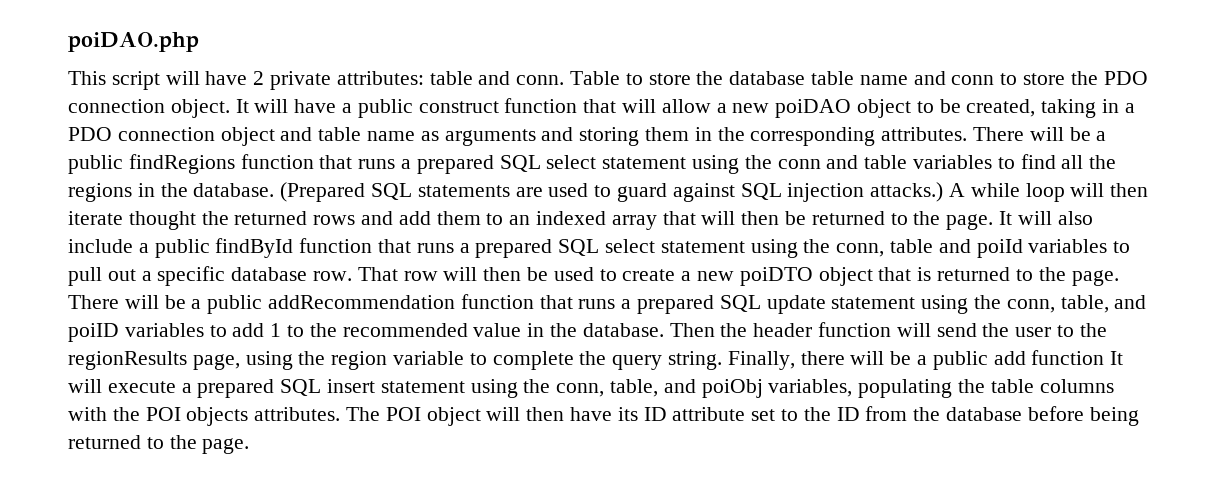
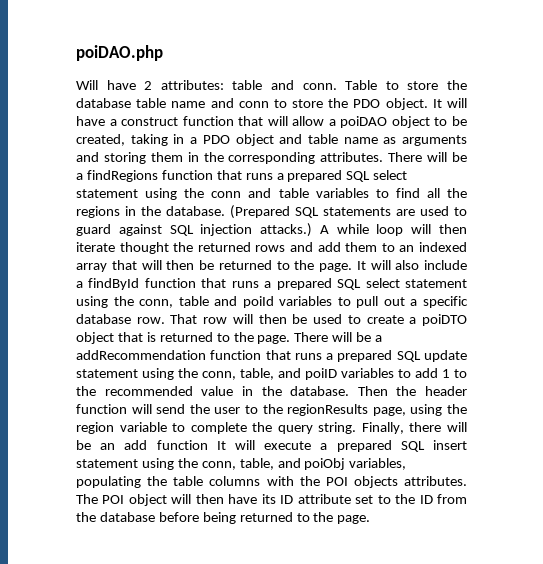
- This script will have 2 private attributes: table and conn.
+ Will have 2 attributes: table and conn.
- Table to store the database table name and conn to store the PDO connection object.
+ Table to store the database table name and conn to store the PDO object.
- It will have a public construct function that will allow a new poiDAO object to be created, taking in a PDO connection object and table name as arguments and storing them in the corresponding attributes.
+ It will have a construct function that will allow a poiDAO object to be created, taking in a PDO object and table name as arguments and storing them in the corresponding attributes.
- There will be a public findRegions function that runs a prepared SQL select statement using the conn and table variables to find all the regions in the database.
+ There will be a findRegions function that runs a prepared SQL select statement using the conn and table variables to find all the regions in the database.
- It will also include a public findById function that runs a prepared SQL select statement using the conn, table and poiId variables to pull out a specific database row.
+ It will also include a findById function that runs a prepared SQL select statement using the conn, table and poiId variables to pull out a specific database row.
- That row will then be used to create a new poiDTO object that is returned to the page.
+ That row will then be used to create a poiDTO object that is returned to the page.
- There will be a public addRecommendation function that runs a prepared SQL update statement using the conn, table, and poiID variables to add 1 to the recommended value in the database.
+ There will be a addRecommendation function that runs a prepared SQL update statement using the conn, table, and poiID variables to add 1 to the recommended value in the database.
- Finally, there will be a public add function It will execute a prepared SQL insert statement using the conn, table, and poiObj variables, populating the table columns with the POI objects attributes.
+ Finally, there will be an add function It will execute a prepared SQL insert statement using the conn, table, and poiObj variables, populating the table columns with the POI objects attributes.

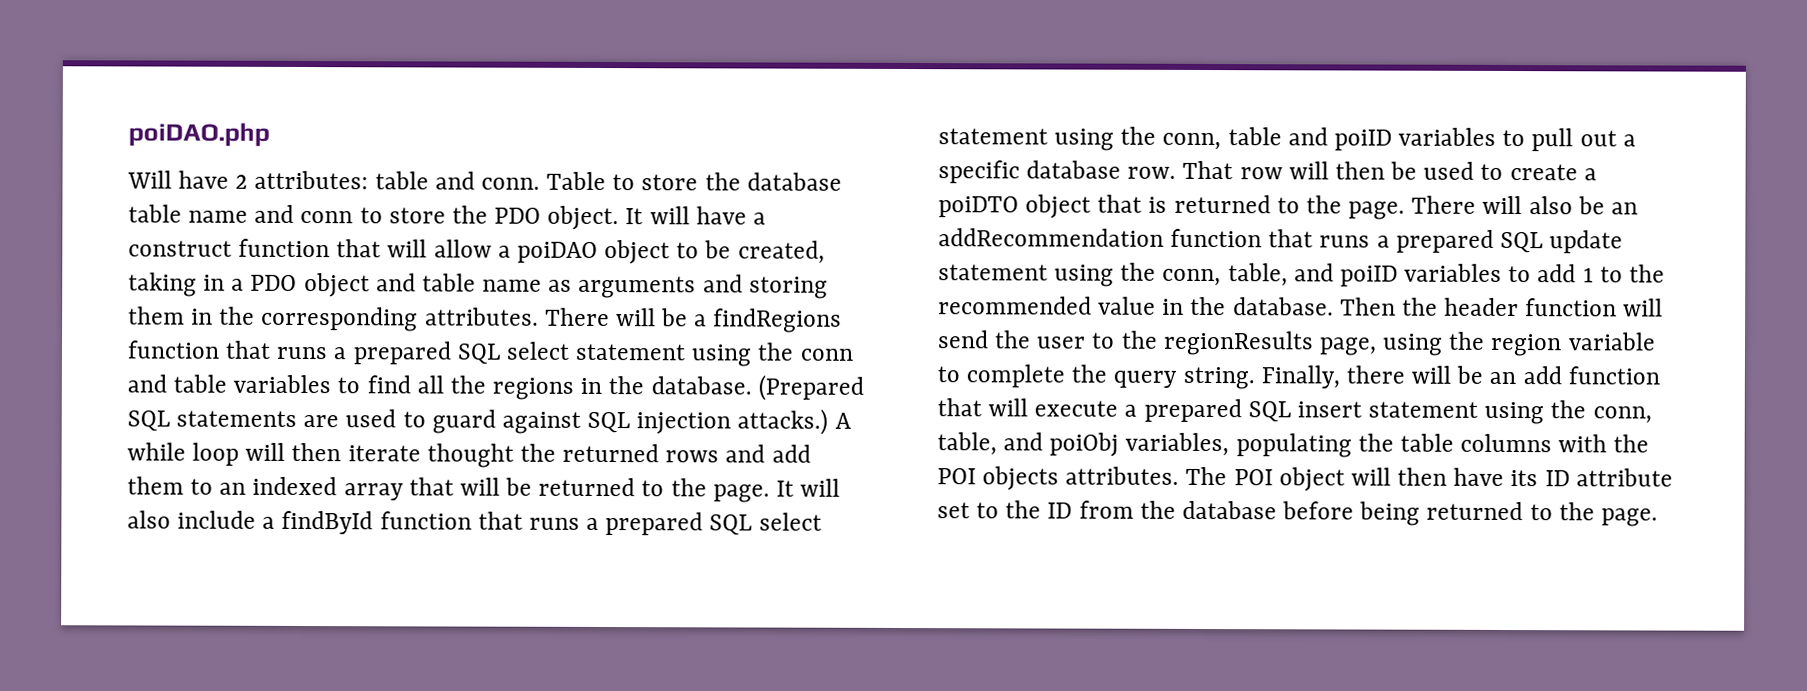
- A while loop will then iterate thought the returned rows and add them to an indexed array that will then be returned to the page.
+ A while loop will then iterate thought the returned rows and add them to an indexed array that will be returned to the page.
- It will also include a findById function that runs a prepared SQL select statement using the conn, table and poiId variables to pull out a specific database row.
+ It will also include a findById function that runs a prepared SQL select statement using the conn, table and poiID variables to pull out a specific database row.
- There will be a addRecommendation function that runs a prepared SQL update statement using the conn, table, and poiID variables to add 1 to the recommended value in the database.
+ There will also be an addRecommendation function that runs a prepared SQL update statement using the conn, table, and poiID variables to add 1 to the recommended value in the database.
- Finally, there will be an add function It will execute a prepared SQL insert statement using the conn, table, and poiObj variables, populating the table columns with the POI objects attributes.
+ Finally, there will be an add function that will execute a prepared SQL insert statement using the conn, table, and poiObj variables, populating the table columns with the POI objects attributes.

